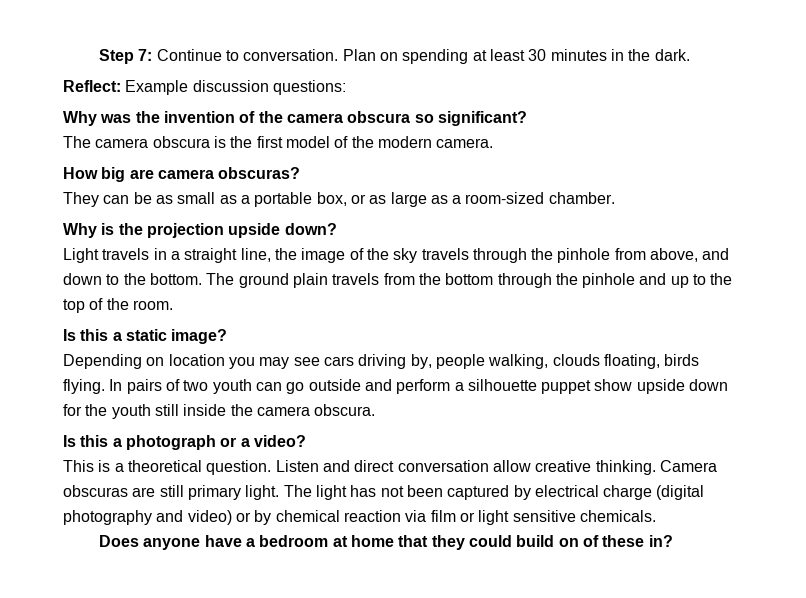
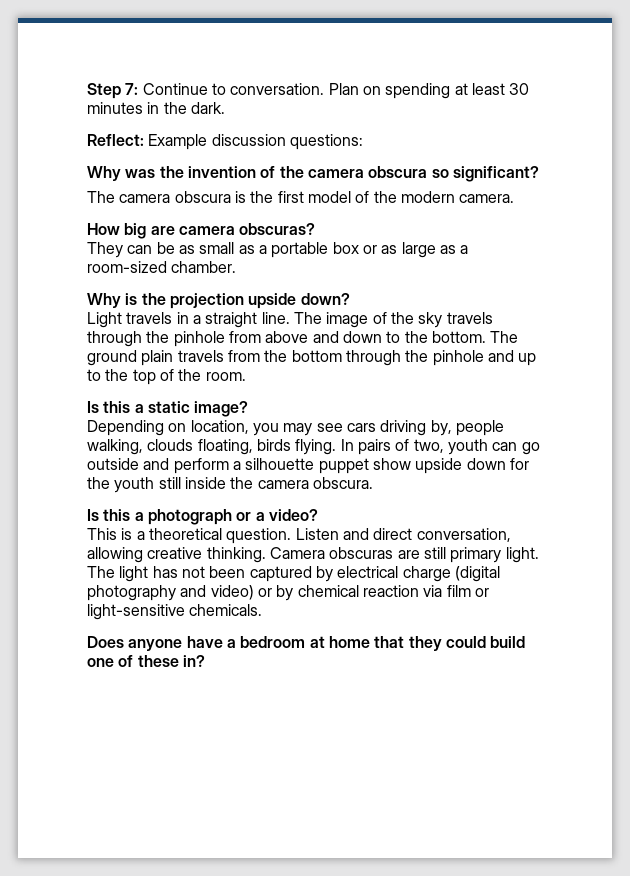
- They can be as small as a portable box, or as large as a room-sized chamber.
+ They can be as small as a portable box or as large as a room-sized chamber.
- Light travels in a straight line, the image of the sky travels through the pinhole from above, and down to the bottom.
+ Light travels in a straight line. The image of the sky travels through the pinhole from above and down to the bottom.
- Depending on location you may see cars driving by, people walking, clouds floating, birds flying.
+ Depending on location, you may see cars driving by, people walking, clouds floating, birds flying.
- In pairs of two youth can go outside and perform a silhouette puppet show upside down for the youth still inside the camera obscura.
+ In pairs of two, youth can go outside and perform a silhouette puppet show upside down for the youth still inside the camera obscura.
- Listen and direct conversation allow creative thinking.
+ Listen and direct conversation, allowing creative thinking.
- The light has not been captured by electrical charge (digital photography and video) or by chemical reaction via film or light sensitive chemicals.
+ The light has not been captured by electrical charge (digital photography and video) or by chemical reaction via film or light-sensitive chemicals.
- Does anyone have a bedroom at home that they could build on of these in?
+ Does anyone have a bedroom at home that they could build one of these in?

